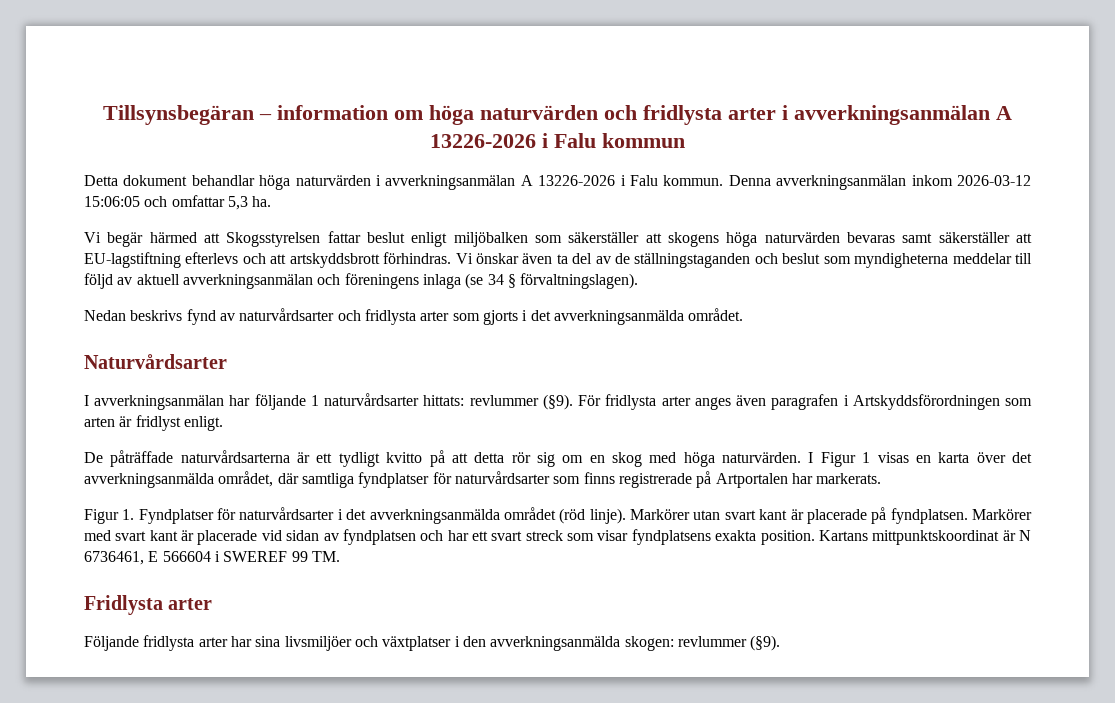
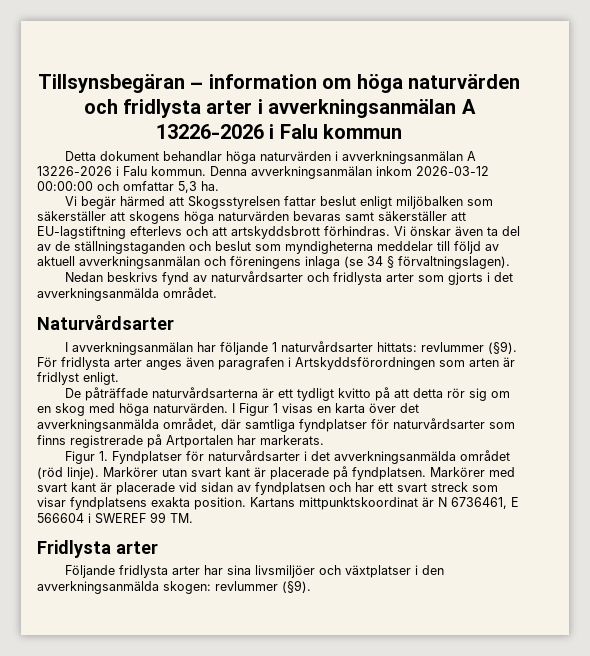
- Denna avverkningsanmälan inkom 2026-03-12 15:06:05 och omfattar 5,3 ha.
+ Denna avverkningsanmälan inkom 2026-03-12 00:00:00 och omfattar 5,3 ha.

